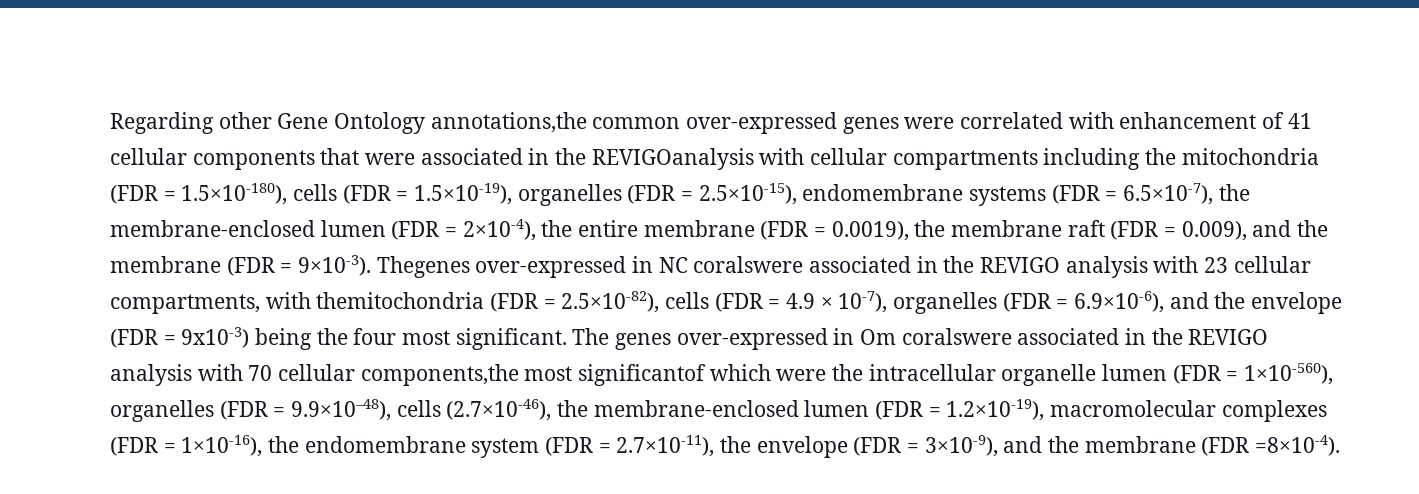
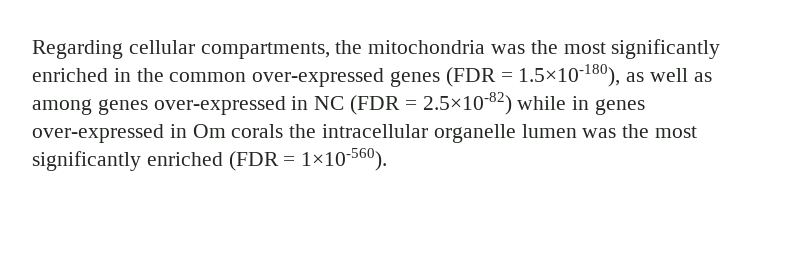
- Regarding other Gene Ontology annotations,the common over-expressed genes were correlated with enhancement of 41 cellular components that were associated in the REVIGOanalysis with cellular compartments including the mitochondria (FDR = 1.5×10-180), cells (FDR = 1.5×10-19), organelles (FDR = 2.5×10-15), endomembrane systems (FDR = 6.5×10-7), the membrane-enclosed lumen (FDR = 2×10-4), the entire membrane (FDR = 0.0019), the membrane raft (FDR = 0.009), and the membrane (FDR = 9×10-3). Thegenes over-expressed in NC coralswere associated in the REVIGO analysis with 23 cellular compartments, with themitochondria (FDR = 2.5×10-82), cells (FDR = 4.9 × 10-7), organelles (FDR = 6.9×10-6), and the envelope (FDR = 9x10-3) being the four most significant. The genes over-expressed in Om coralswere associated in the REVIGO analysis with 70 cellular components,the most significantof which were the intracellular organelle lumen (FDR = 1×10-560), organelles (FDR = 9.9×10–48), cells (2.7×10-46), the membrane-enclosed lumen (FDR = 1.2×10-19), macromolecular complexes (FDR = 1×10-16), the endomembrane system (FDR = 2.7×10-11), the envelope (FDR = 3×10-9), and the membrane (FDR =8×10-4).
+ Regarding cellular compartments, the mitochondria was the most significantly enriched in the common over-expressed genes (FDR = 1.5×10-180), as well as among genes over-expressed in NC (FDR = 2.5×10-82) while in genes over-expressed in Om corals the intracellular organelle lumen was the most significantly enriched (FDR = 1×10-560).

